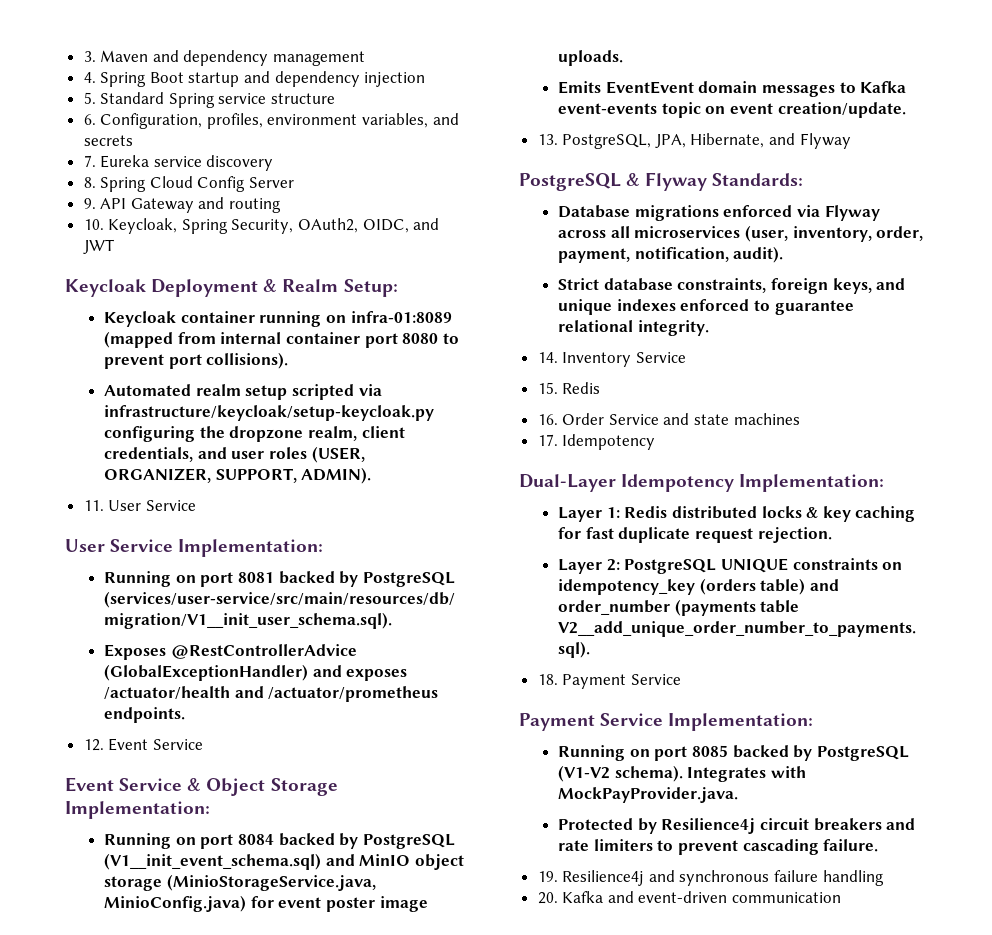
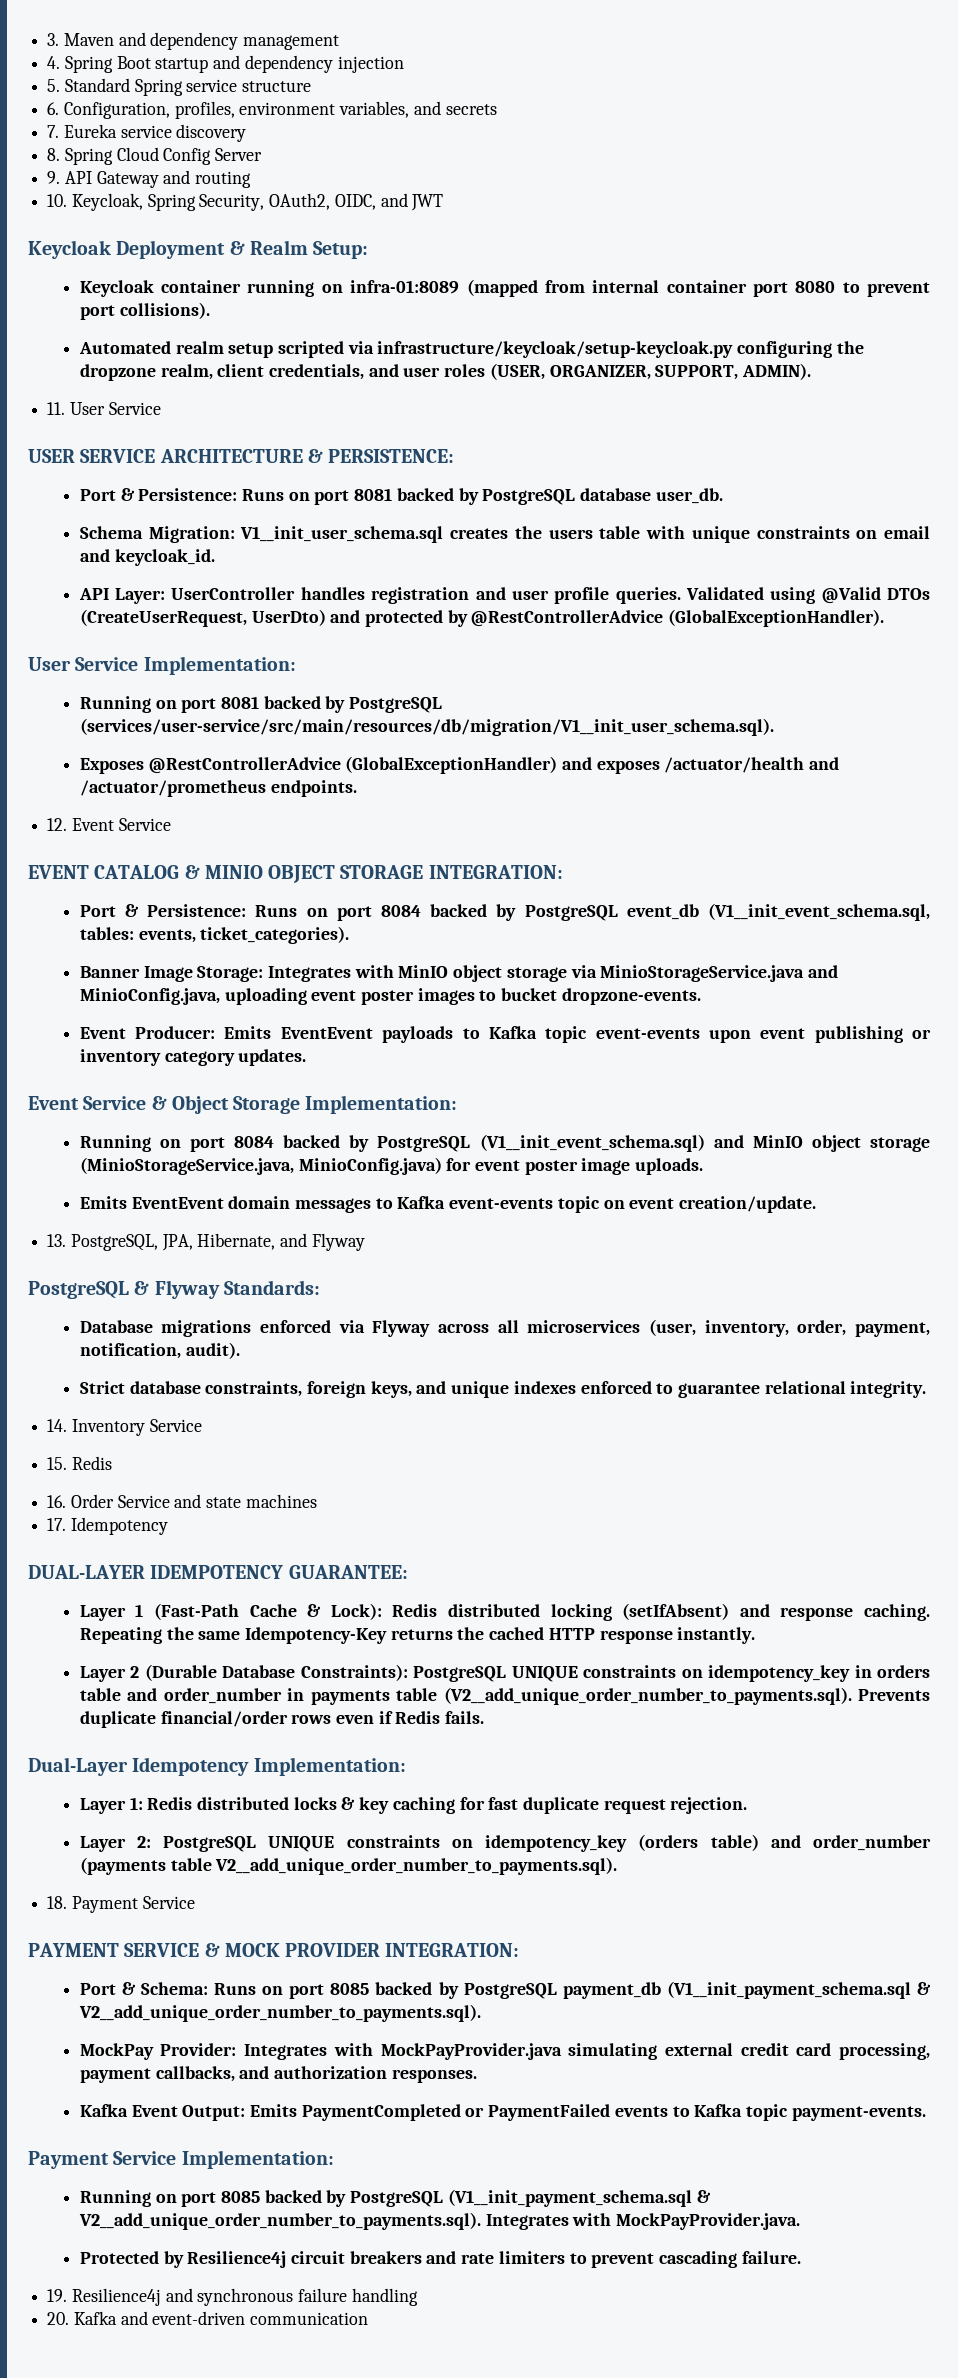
+ USER SERVICE ARCHITECTURE & PERSISTENCE:
+ Port & Persistence: Runs on port 8081 backed by PostgreSQL database user_db.
+ Schema Migration: V1__init_user_schema.sql creates the users table with unique constraints on email and keycloak_id.
+ API Layer: UserController handles registration and user profile queries. Validated using @Valid DTOs (CreateUserRequest, UserDto) and protected by @RestControllerAdvice (GlobalExceptionHandler).
+ EVENT CATALOG & MINIO OBJECT STORAGE INTEGRATION:
+ Port & Persistence: Runs on port 8084 backed by PostgreSQL event_db (V1__init_event_schema.sql, tables: events, ticket_categories).
+ Banner Image Storage: Integrates with MinIO object storage via MinioStorageService.java and MinioConfig.java, uploading event poster images to bucket dropzone-events.
+ Event Producer: Emits EventEvent payloads to Kafka topic event-events upon event publishing or inventory category updates.
+ DUAL-LAYER IDEMPOTENCY GUARANTEE:
+ Layer 1 (Fast-Path Cache & Lock): Redis distributed locking (setIfAbsent) and response caching. Repeating the same Idempotency-Key returns the cached HTTP response instantly.
+ Layer 2 (Durable Database Constraints): PostgreSQL UNIQUE constraints on idempotency_key in orders table and order_number in payments table (V2__add_unique_order_number_to_payments.sql). Prevents duplicate financial/order rows even if Redis fails.
+ PAYMENT SERVICE & MOCK PROVIDER INTEGRATION:
+ Port & Schema: Runs on port 8085 backed by PostgreSQL payment_db (V1__init_payment_schema.sql & V2__add_unique_order_number_to_payments.sql).
+ MockPay Provider: Integrates with MockPayProvider.java simulating external credit card processing, payment callbacks, and authorization responses.
+ Kafka Event Output: Emits PaymentCompleted or PaymentFailed events to Kafka topic payment-events.
- Running on port 8085 backed by PostgreSQL (V1-V2 schema). Integrates with MockPayProvider.java.
+ Running on port 8085 backed by PostgreSQL (V1__init_payment_schema.sql & V2__add_unique_order_number_to_payments.sql). Integrates with MockPayProvider.java.

